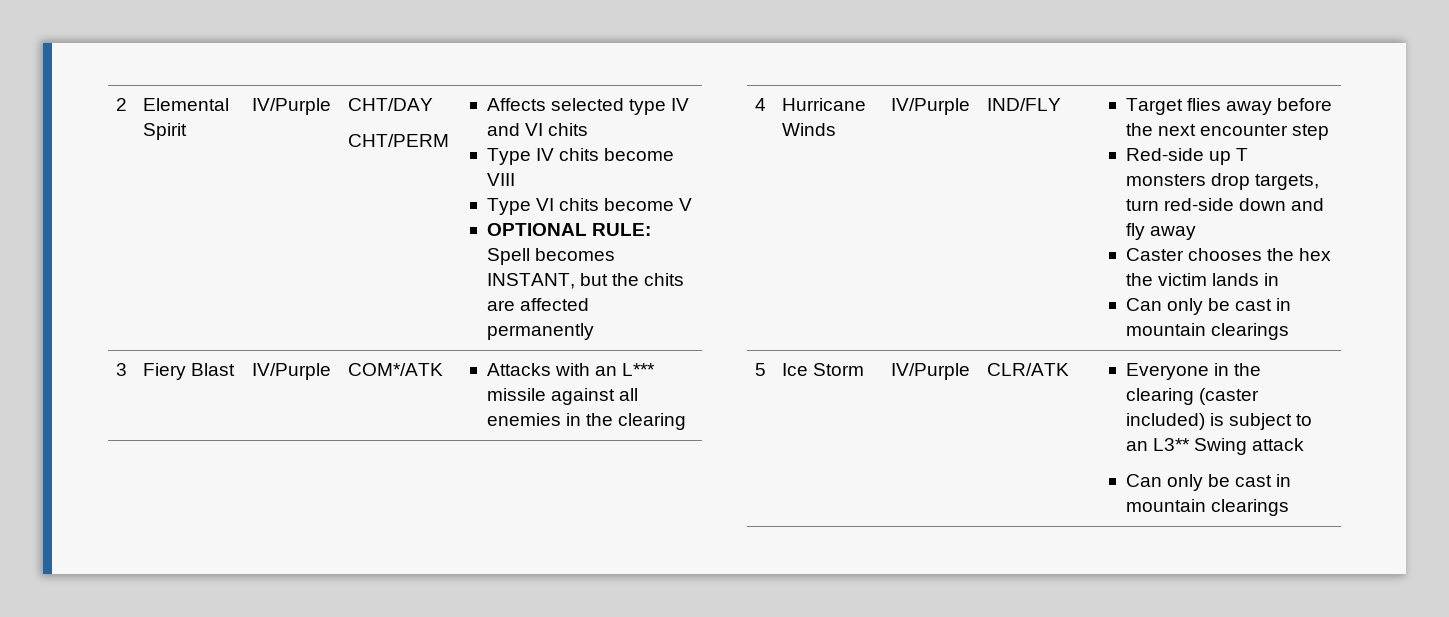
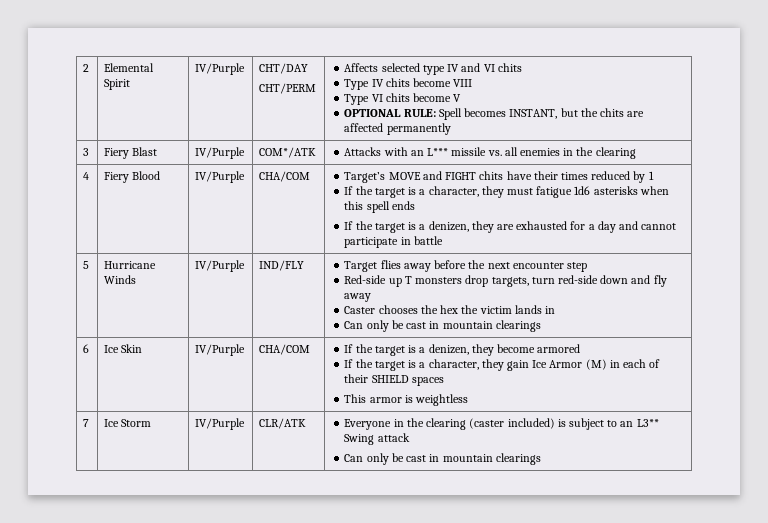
- 3 | Fiery Blast | IV/Purple | COM*/ATK | Attacks with an L*** missile against all enemies in the clearing
+ 3 | Fiery Blast | IV/Purple | COM*/ATK | Attacks with an L*** missile vs. all enemies in the clearing
- Hurricane Winds | IV/Purple | IND/FLY | Target flies away before the next encounter step
+ Fiery Blood | IV/Purple | CHA/COM | Target’s MOVE and FIGHT chits have their times reduced by 1
+ If the target is a character, they must fatigue 1d6 asterisks when this spell ends
+ If the target is a denizen, they are exhausted for a day and cannot participate in battle
+ 5 | Hurricane Winds | IV/Purple | IND/FLY | Target flies away before the next encounter step
- 5 | Ice Storm | IV/Purple | CLR/ATK | Everyone in the clearing (caster included) is subject to an L3** Swing attack
+ 6 | Ice Skin | IV/Purple | CHA/COM | If the target is a denizen, they become armored
+ If the target is a character, they gain Ice Armor (M) in each of their SHIELD spaces
+ This armor is weightless
+ 7 | Ice Storm | IV/Purple | CLR/ATK | Everyone in the clearing (caster included) is subject to an L3** Swing attack

